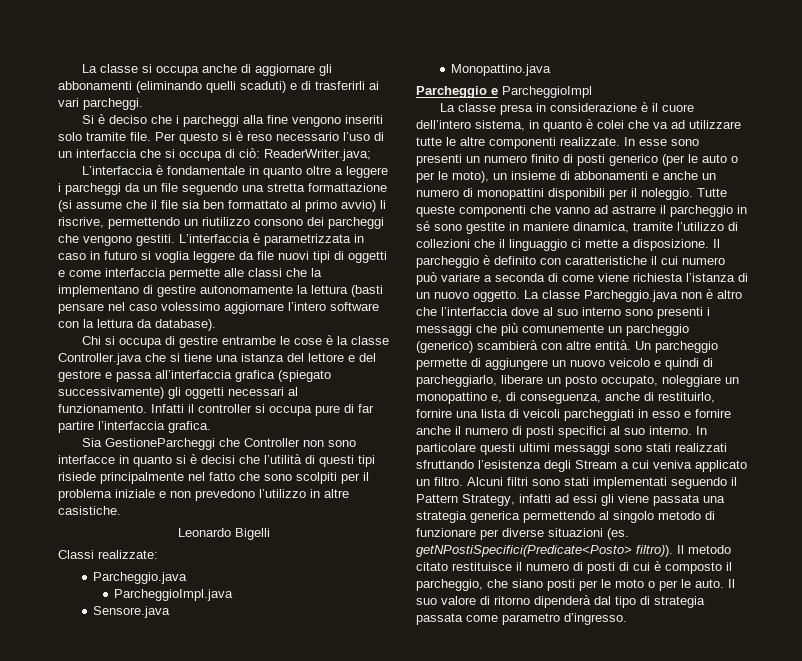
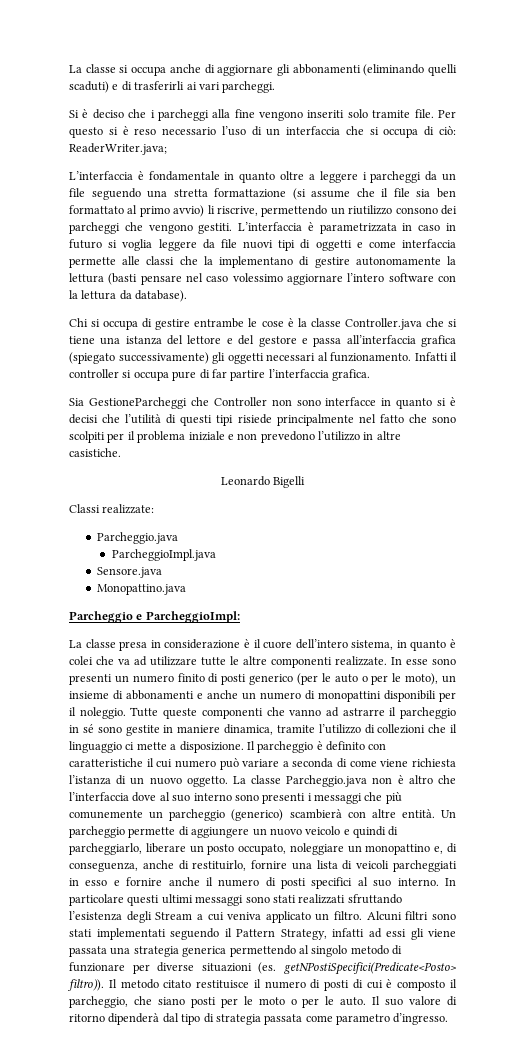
- Parcheggio e ParcheggioImpl
+ Parcheggio e ParcheggioImpl:

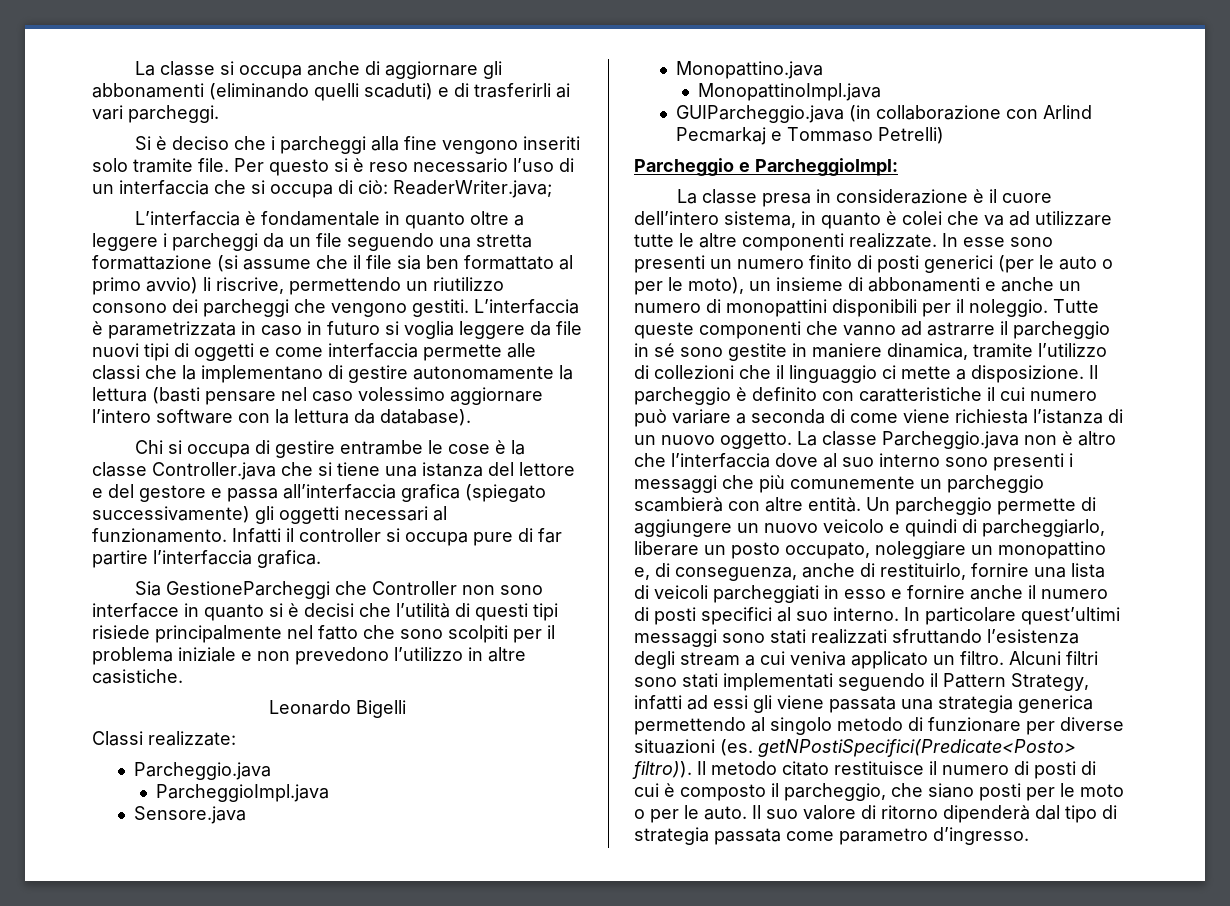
+ MonopattinoImpl.java
+ GUIParcheggio.java (in collaborazione con Arlind Pecmarkaj e Tommaso Petrelli)
- In esse sono presenti un numero finito di posti generico (per le auto o per le moto), un insieme di abbonamenti e anche un numero di monopattini disponibili per il noleggio.
+ In esse sono presenti un numero finito di posti generici (per le auto o per le moto), un insieme di abbonamenti e anche un numero di monopattini disponibili per il noleggio.
- La classe Parcheggio.java non è altro che l’interfaccia dove al suo interno sono presenti i messaggi che più comunemente un parcheggio (generico) scambierà con altre entità.
+ La classe Parcheggio.java non è altro che l’interfaccia dove al suo interno sono presenti i messaggi che più comunemente un parcheggio scambierà con altre entità.
- In particolare questi ultimi messaggi sono stati realizzati sfruttando l’esistenza degli Stream a cui veniva applicato un filtro.
+ In particolare quest’ultimi messaggi sono stati realizzati sfruttando l’esistenza degli stream a cui veniva applicato un filtro.

